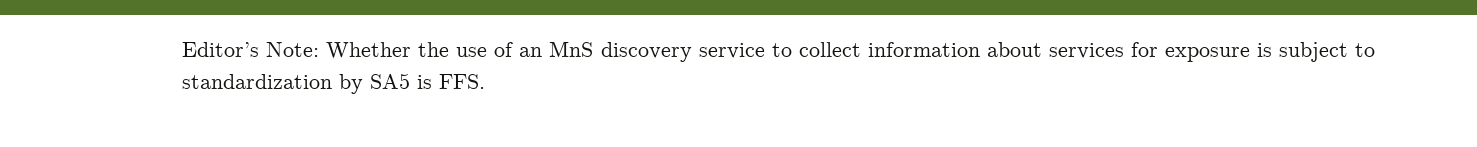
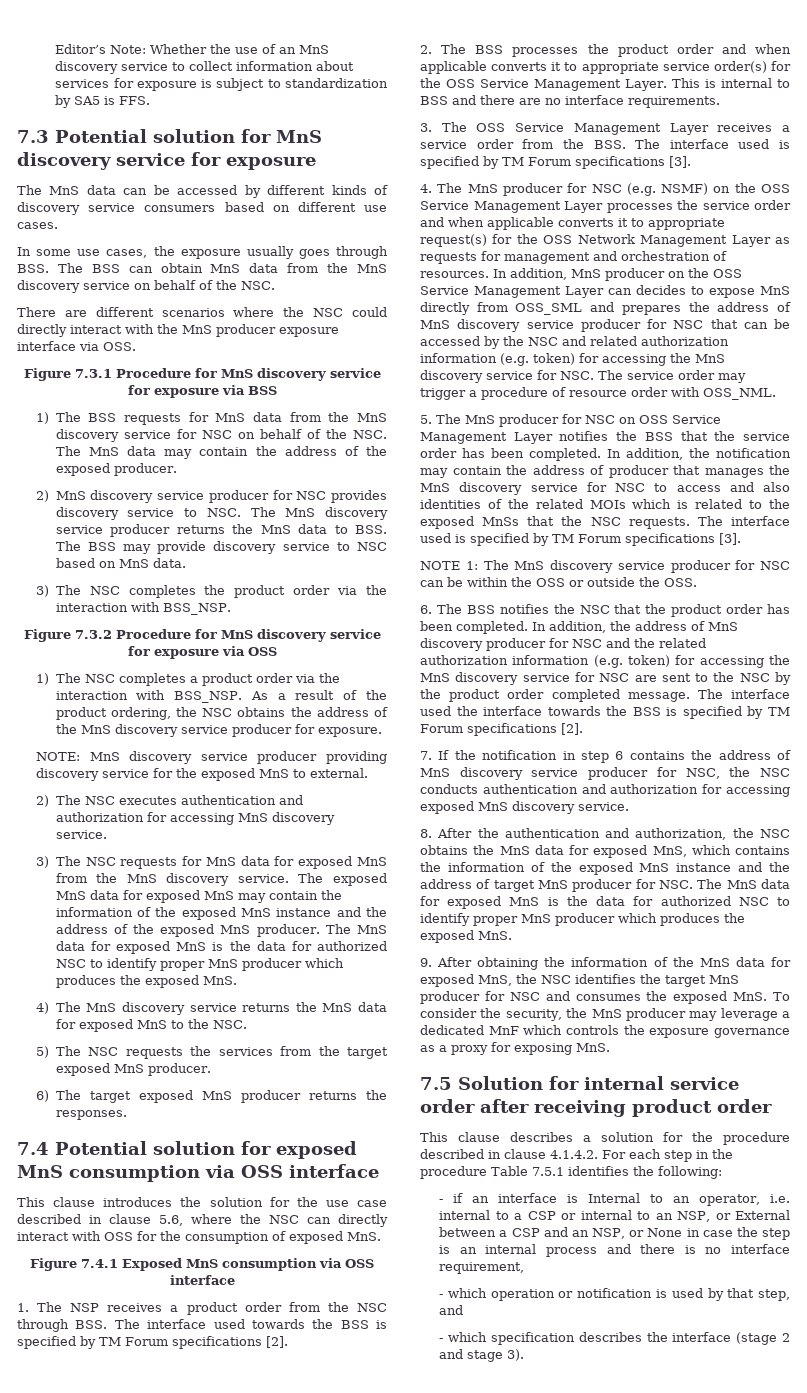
+ 7.3 Potential solution for MnS discovery service for exposure
+ The MnS data can be accessed by different kinds of discovery service consumers based on different use cases.
+ In some use cases, the exposure usually goes through BSS. The BSS can obtain MnS data from the MnS discovery service on behalf of the NSC.
+ There are different scenarios where the NSC could directly interact with the MnS producer exposure interface via OSS.
+ Figure 7.3.1 Procedure for MnS discovery service for exposure via BSS
+ 1) The BSS requests for MnS data from the MnS discovery service for NSC on behalf of the NSC. The MnS data may contain the address of the exposed producer.
+ 2) MnS discovery service producer for NSC provides discovery service to NSC. The MnS discovery service producer returns the MnS data to BSS. The BSS may provide discovery service to NSC based on MnS data.
+ 3) The NSC completes the product order via the interaction with BSS_NSP.
+ Figure 7.3.2 Procedure for MnS discovery service for exposure via OSS
+ 1) The NSC completes a product order via the interaction with BSS_NSP. As a result of the product ordering, the NSC obtains the address of the MnS discovery service producer for exposure.
+ NOTE: MnS discovery service producer providing discovery service for the exposed MnS to external.
+ 2) The NSC executes authentication and authorization for accessing MnS discovery service.
+ 3) The NSC requests for MnS data for exposed MnS from the MnS discovery service. The exposed MnS data for exposed MnS may contain the information of the exposed MnS instance and the address of the exposed MnS producer. The MnS data for exposed MnS is the data for authorized NSC to identify proper MnS producer which produces the exposed MnS.
+ 4) The MnS discovery service returns the MnS data for exposed MnS to the NSC.
+ 5) The NSC requests the services from the target exposed MnS producer.
+ 6) The target exposed MnS producer returns the responses.
+ 7.4 Potential solution for exposed MnS consumption via OSS interface
+ This clause introduces the solution for the use case described in clause 5.6, where the NSC can directly interact with OSS for the consumption of exposed MnS.
+ Figure 7.4.1 Exposed MnS consumption via OSS interface
+ 1. The NSP receives a product order from the NSC through BSS. The interface used towards the BSS is specified by TM Forum specifications [2].
+ 2. The BSS processes the product order and when applicable converts it to appropriate service order(s) for the OSS Service Management Layer. This is internal to BSS and there are no interface requirements.
+ 3. The OSS Service Management Layer receives a service order from the BSS. The interface used is specified by TM Forum specifications [3].
+ 4. The MnS producer for NSC (e.g. NSMF) on the OSS Service Management Layer processes the service order and when applicable converts it to appropriate request(s) for the OSS Network Management Layer as requests for management and orchestration of resources. In addition, MnS producer on the OSS Service Management Layer can decides to expose MnS directly from OSS_SML and prepares the address of MnS discovery service producer for NSC that can be accessed by the NSC and related authorization information (e.g. token) for accessing the MnS discovery service for NSC. The service order may trigger a procedure of resource order with OSS_NML.
+ 5. The MnS producer for NSC on OSS Service Management Layer notifies the BSS that the service order has been completed. In addition, the notification may contain the address of producer that manages the MnS discovery service for NSC to access and also identities of the related MOIs which is related to the exposed MnSs that the NSC requests. The interface used is specified by TM Forum specifications [3].
+ NOTE 1: The MnS discovery service producer for NSC can be within the OSS or outside the OSS.
+ 6. The BSS notifies the NSC that the product order has been completed. In addition, the address of MnS discovery producer for NSC and the related authorization information (e.g. token) for accessing the MnS discovery service for NSC are sent to the NSC by the product order completed message. The interface used the interface towards the BSS is specified by TM Forum specifications [2].
+ 7. If the notification in step 6 contains the address of MnS discovery service producer for NSC, the NSC conducts authentication and authorization for accessing exposed MnS discovery service.
+ 8. After the authentication and authorization, the NSC obtains the MnS data for exposed MnS, which contains the information of the exposed MnS instance and the address of target MnS producer for NSC. The MnS data for exposed MnS is the data for authorized NSC to identify proper MnS producer which produces the exposed MnS.
+ 9. After obtaining the information of the MnS data for exposed MnS, the NSC identifies the target MnS producer for NSC and consumes the exposed MnS. To consider the security, the MnS producer may leverage a dedicated MnF which controls the exposure governance as a proxy for exposing MnS.
+ 7.5 Solution for internal service order after receiving product order
+ This clause describes a solution for the procedure described in clause 4.1.4.2. For each step in the procedure Table 7.5.1 identifies the following:
+ - if an interface is Internal to an operator, i.e. internal to a CSP or internal to an NSP, or External between a CSP and an NSP, or None in case the step is an internal process and there is no interface requirement,
+ - which operation or notification is used by that step, and
+ - which specification describes the interface (stage 2 and stage 3).

